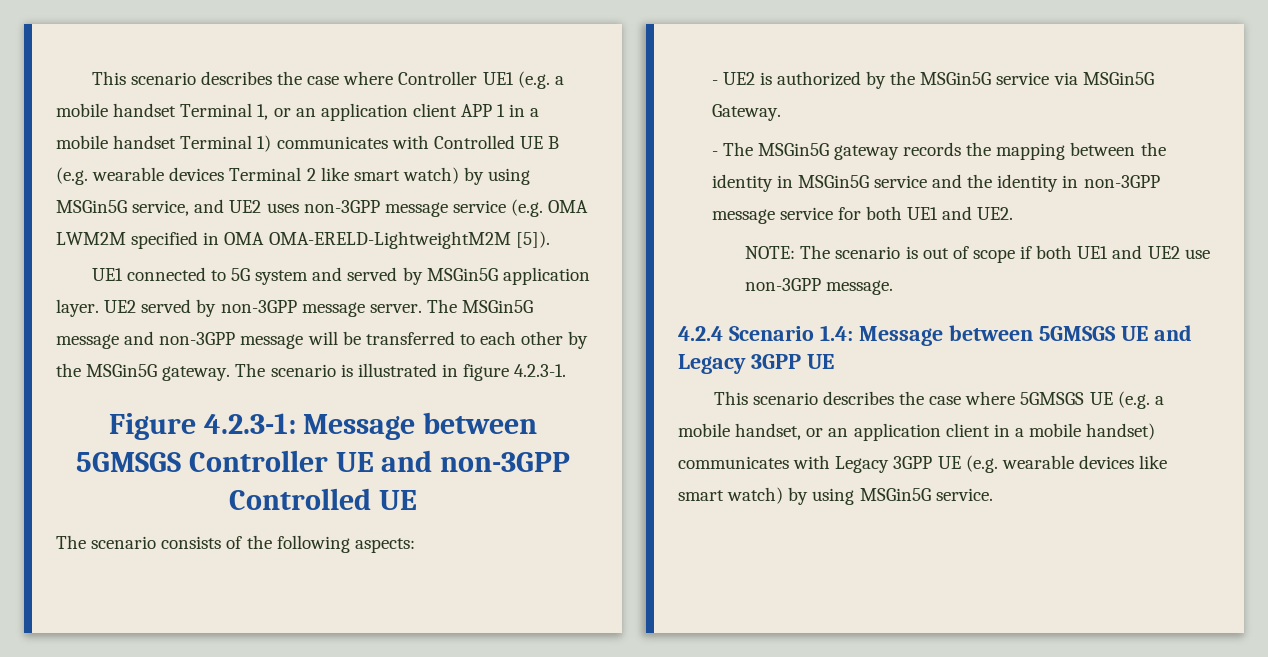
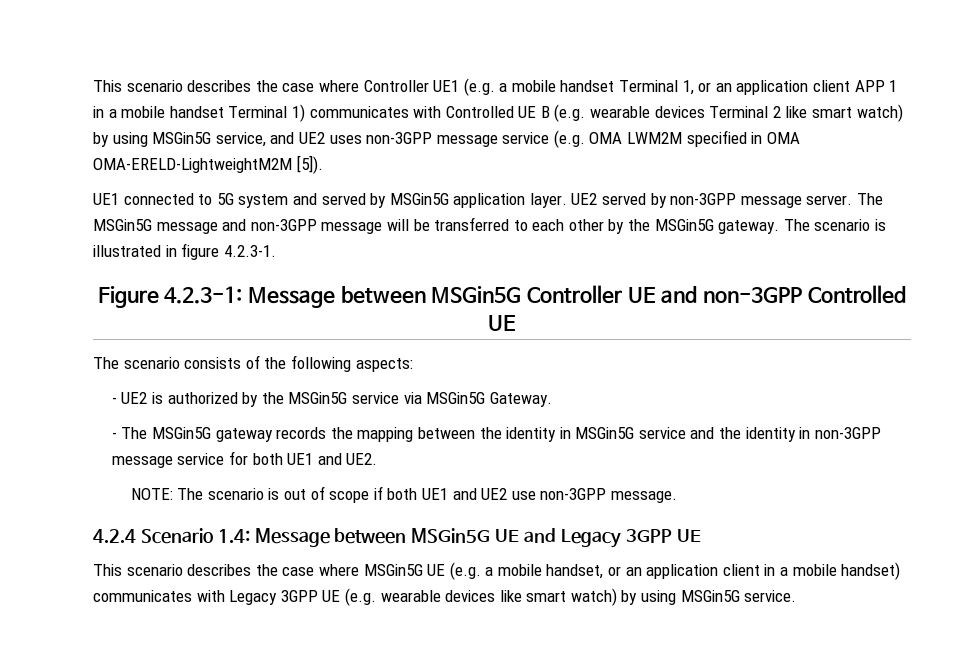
- Figure 4.2.3-1: Message between 5GMSGS Controller UE and non-3GPP Controlled UE
+ Figure 4.2.3-1: Message between MSGin5G Controller UE and non-3GPP Controlled UE
- 4.2.4 Scenario 1.4: Message between 5GMSGS UE and Legacy 3GPP UE
+ 4.2.4 Scenario 1.4: Message between MSGin5G UE and Legacy 3GPP UE
- This scenario describes the case where 5GMSGS UE (e.g. a mobile handset, or an application client in a mobile handset) communicates with Legacy 3GPP UE (e.g. wearable devices like smart watch) by using MSGin5G service.
+ This scenario describes the case where MSGin5G UE (e.g. a mobile handset, or an application client in a mobile handset) communicates with Legacy 3GPP UE (e.g. wearable devices like smart watch) by using MSGin5G service.

